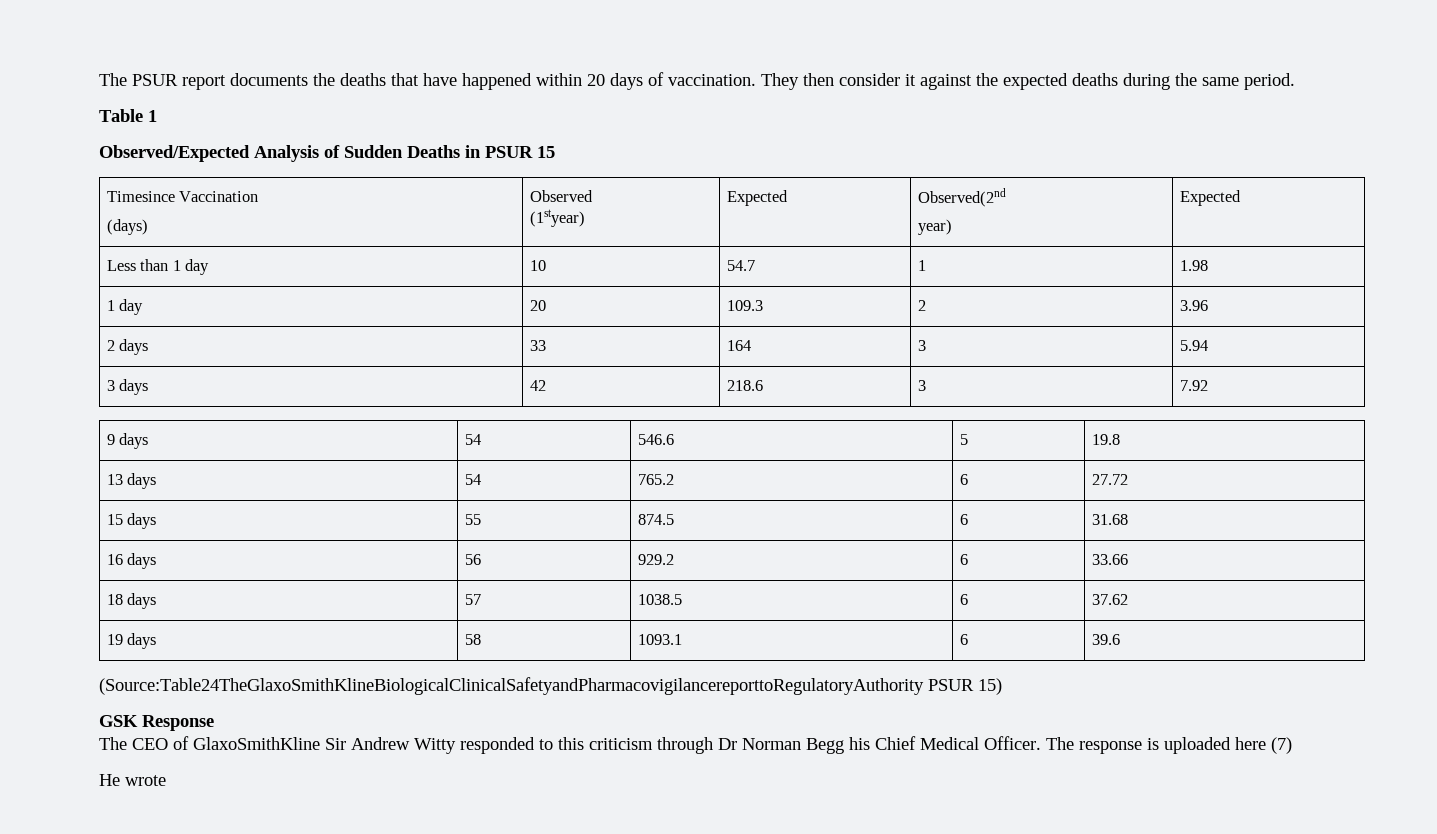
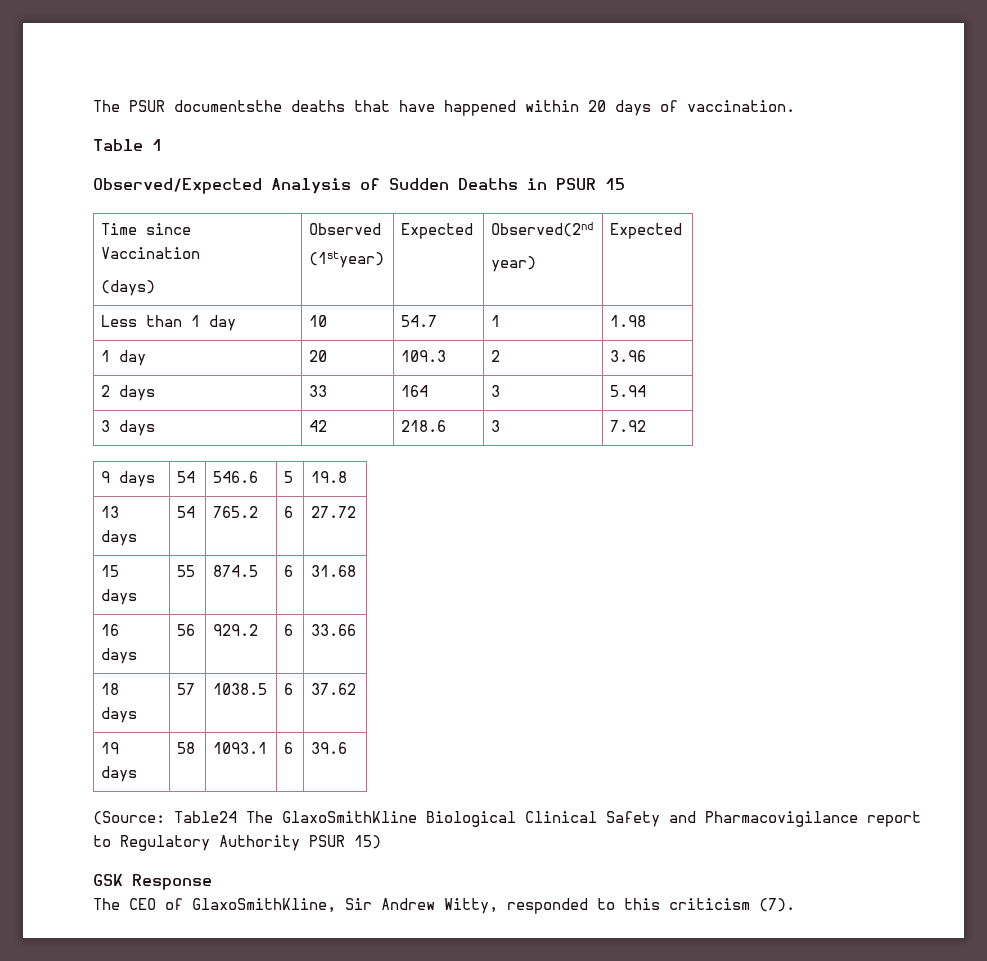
- The PSUR report documents the deaths that have happened within 20 days of vaccination. They then consider it against the expected deaths during the same period.
+ The PSUR documentsthe deaths that have happened within 20 days of vaccination.
- Timesince Vaccination
+ Time since Vaccination
- (Source:Table24TheGlaxoSmithKlineBiologicalClinicalSafetyandPharmacovigilancereporttoRegulatoryAuthority PSUR 15)
+ (Source: Table24 The GlaxoSmithKline Biological Clinical Safety and Pharmacovigilance report to Regulatory Authority PSUR 15)
- The CEO of GlaxoSmithKline Sir Andrew Witty responded to this criticism through Dr Norman Begg his Chief Medical Officer. The response is uploaded here (7)
- He wrote
+ The CEO of GlaxoSmithKline, Sir Andrew Witty, responded to this criticism (7).

